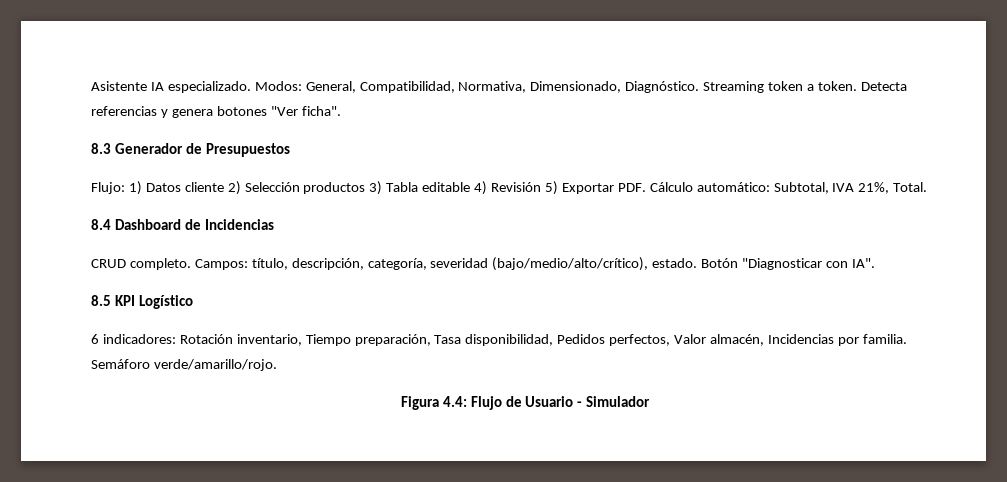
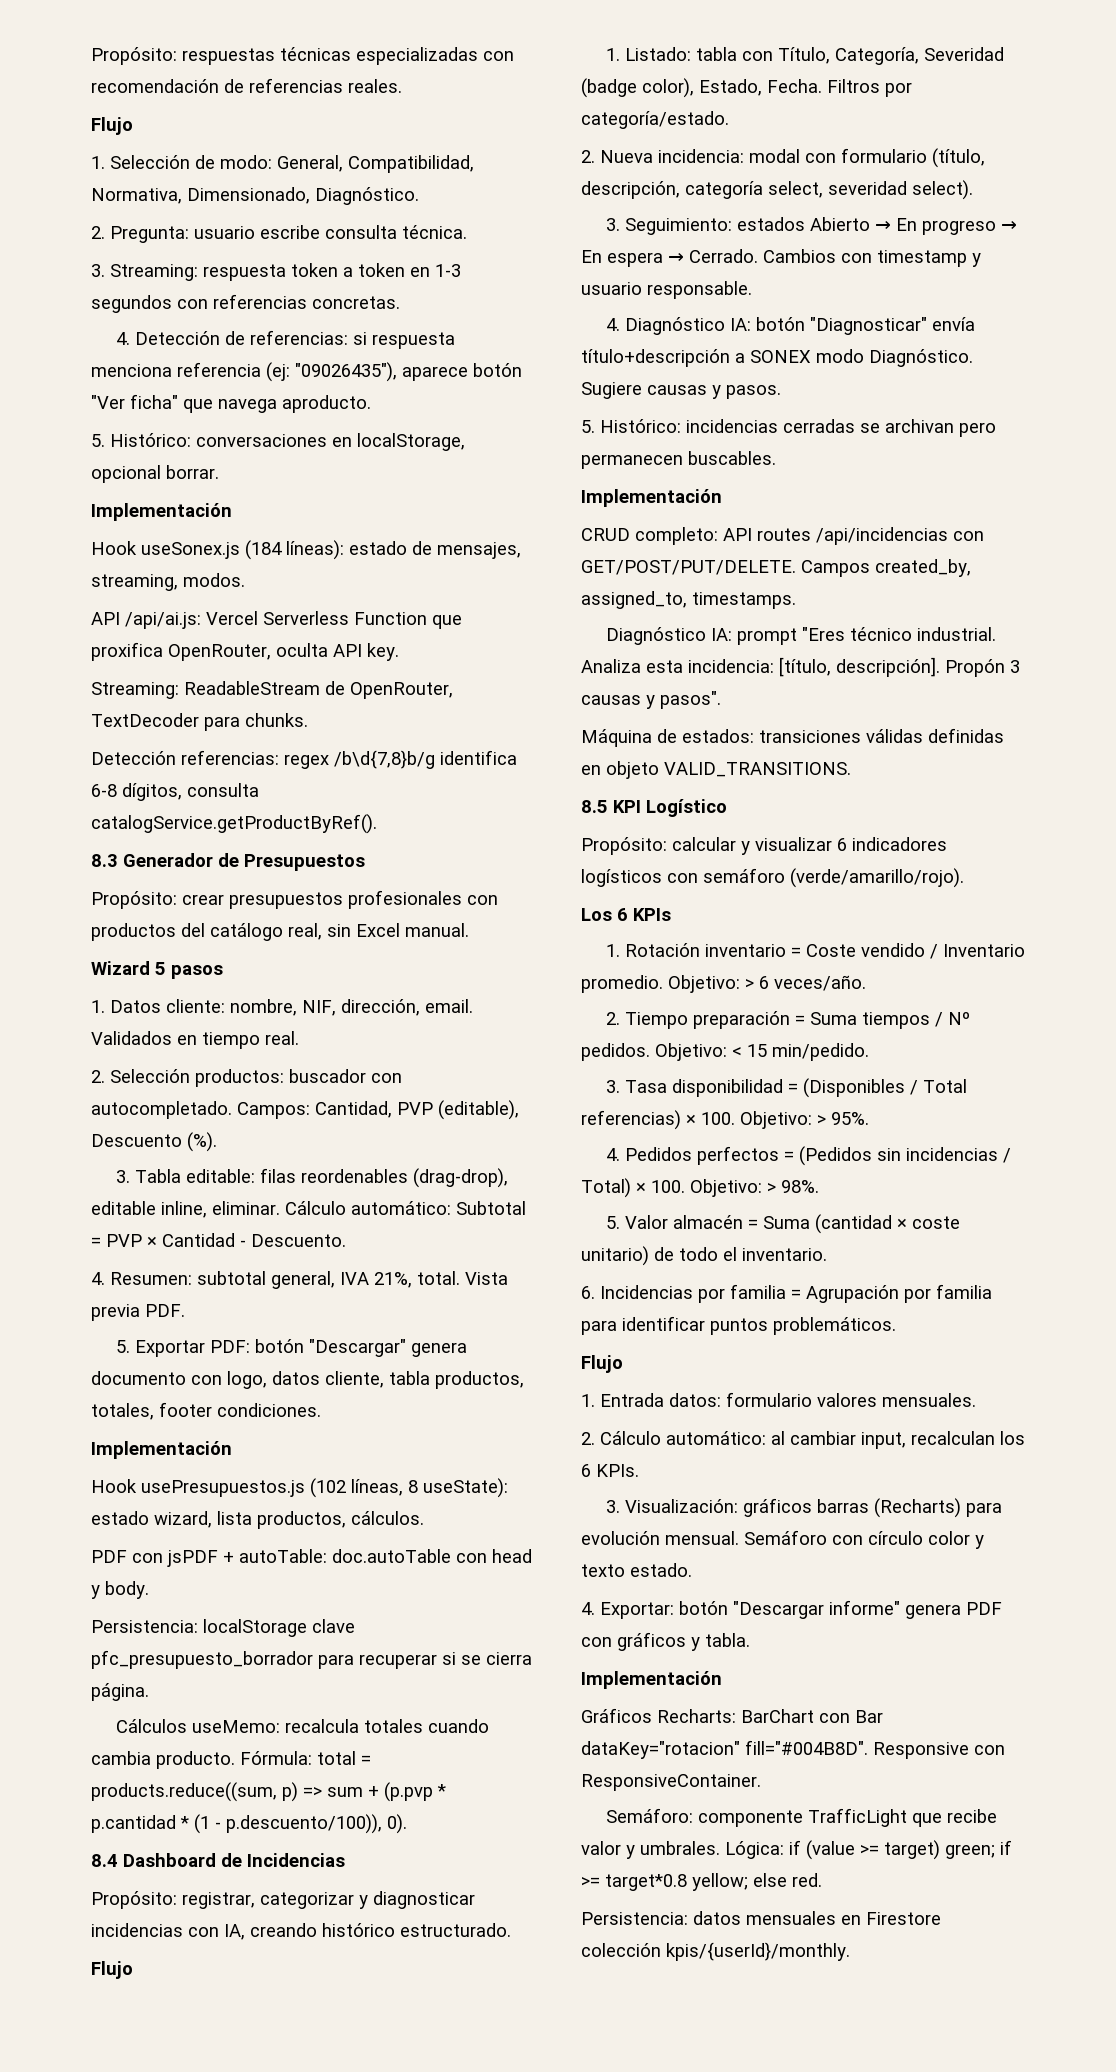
- Asistente IA especializado. Modos: General, Compatibilidad, Normativa, Dimensionado, Diagnóstico. Streaming token a token. Detecta referencias y genera botones "Ver ficha".
+ Propósito: respuestas técnicas especializadas con recomendación de referencias reales.
+ Flujo
+ 1. Selección de modo: General, Compatibilidad, Normativa, Dimensionado, Diagnóstico.
+ 2. Pregunta: usuario escribe consulta técnica.
+ 3. Streaming: respuesta token a token en 1-3 segundos con referencias concretas.
+ 4. Detección de referencias: si respuesta menciona referencia (ej: "09026435"), aparece botón "Ver ficha" que navega aproducto.
+ 5. Histórico: conversaciones en localStorage, opcional borrar.
+ Implementación
+ Hook useSonex.js (184 líneas): estado de mensajes, streaming, modos.
+ API /api/ai.js: Vercel Serverless Function que proxifica OpenRouter, oculta API key.
+ Streaming: ReadableStream de OpenRouter, TextDecoder para chunks.
+ Detección referencias: regex /b\d{7,8}b/g identifica 6-8 dígitos, consulta catalogService.getProductByRef().
  8.3 Generador de Presupuestos
- Flujo: 1) Datos cliente 2) Selección productos 3) Tabla editable 4) Revisión 5) Exportar PDF. Cálculo automático: Subtotal, IVA 21%, Total.
+ Propósito: crear presupuestos profesionales con productos del catálogo real, sin Excel manual.
+ Wizard 5 pasos
+ 1. Datos cliente: nombre, NIF, dirección, email. Validados en tiempo real.
+ 2. Selección productos: buscador con autocompletado. Campos: Cantidad, PVP (editable), Descuento (%).
+ 3. Tabla editable: filas reordenables (drag-drop), editable inline, eliminar. Cálculo automático: Subtotal = PVP × Cantidad - Descuento.
+ 4. Resumen: subtotal general, IVA 21%, total. Vista previa PDF.
+ 5. Exportar PDF: botón "Descargar" genera documento con logo, datos cliente, tabla productos, totales, footer condiciones.
+ Implementación
+ Hook usePresupuestos.js (102 líneas, 8 useState): estado wizard, lista productos, cálculos.
+ PDF con jsPDF + autoTable: doc.autoTable con head y body.
+ Persistencia: localStorage clave pfc_presupuesto_borrador para recuperar si se cierra página.
+ Cálculos useMemo: recalcula totales cuando cambia producto. Fórmula: total = products.reduce((sum, p) => sum + (p.pvp * p.cantidad * (1 - p.descuento/100)), 0).
  8.4 Dashboard de Incidencias
- CRUD completo. Campos: título, descripción, categoría, severidad (bajo/medio/alto/crítico), estado. Botón "Diagnosticar con IA".
+ Propósito: registrar, categorizar y diagnosticar incidencias con IA, creando histórico estructurado.
+ Flujo
+ 1. Listado: tabla con Título, Categoría, Severidad (badge color), Estado, Fecha. Filtros por categoría/estado.
+ 2. Nueva incidencia: modal con formulario (título, descripción, categoría select, severidad select).
+ 3. Seguimiento: estados Abierto → En progreso → En espera → Cerrado. Cambios con timestamp y usuario responsable.
+ 4. Diagnóstico IA: botón "Diagnosticar" envía título+descripción a SONEX modo Diagnóstico. Sugiere causas y pasos.
+ 5. Histórico: incidencias cerradas se archivan pero permanecen buscables.
+ Implementación
+ CRUD completo: API routes /api/incidencias con GET/POST/PUT/DELETE. Campos created_by, assigned_to, timestamps.
+ Diagnóstico IA: prompt "Eres técnico industrial. Analiza esta incidencia: [título, descripción]. Propón 3 causas y pasos".
+ Máquina de estados: transiciones válidas definidas en objeto VALID_TRANSITIONS.
  8.5 KPI Logístico
- 6 indicadores: Rotación inventario, Tiempo preparación, Tasa disponibilidad, Pedidos perfectos, Valor almacén, Incidencias por familia. Semáforo verde/amarillo/rojo.
- Figura 4.4: Flujo de Usuario - Simulador
+ Propósito: calcular y visualizar 6 indicadores logísticos con semáforo (verde/amarillo/rojo).
+ Los 6 KPIs
+ 1. Rotación inventario = Coste vendido / Inventario promedio. Objetivo: > 6 veces/año.
+ 2. Tiempo preparación = Suma tiempos / Nº pedidos. Objetivo: < 15 min/pedido.
+ 3. Tasa disponibilidad = (Disponibles / Total referencias) × 100. Objetivo: > 95%.
+ 4. Pedidos perfectos = (Pedidos sin incidencias / Total) × 100. Objetivo: > 98%.
+ 5. Valor almacén = Suma (cantidad × coste unitario) de todo el inventario.
+ 6. Incidencias por familia = Agrupación por familia para identificar puntos problemáticos.
+ Flujo
+ 1. Entrada datos: formulario valores mensuales.
+ 2. Cálculo automático: al cambiar input, recalculan los 6 KPIs.
+ 3. Visualización: gráficos barras (Recharts) para evolución mensual. Semáforo con círculo color y texto estado.
+ 4. Exportar: botón "Descargar informe" genera PDF con gráficos y tabla.
+ Implementación
+ Gráficos Recharts: BarChart con Bar dataKey="rotacion" fill="#004B8D". Responsive con ResponsiveContainer.
+ Semáforo: componente TrafficLight que recibe valor y umbrales. Lógica: if (value >= target) green; if >= target*0.8 yellow; else red.
+ Persistencia: datos mensuales en Firestore colección kpis/{userId}/monthly.

